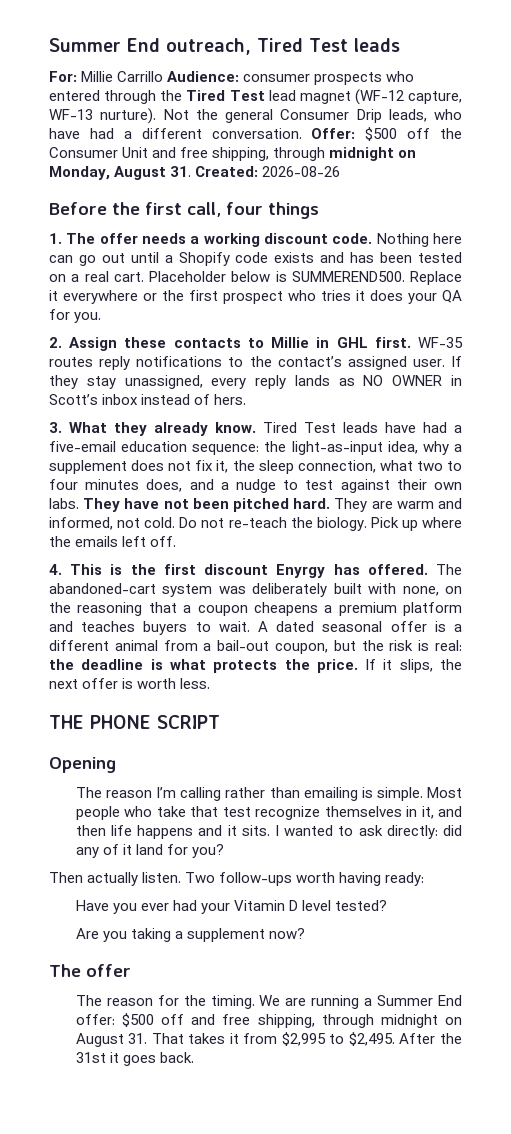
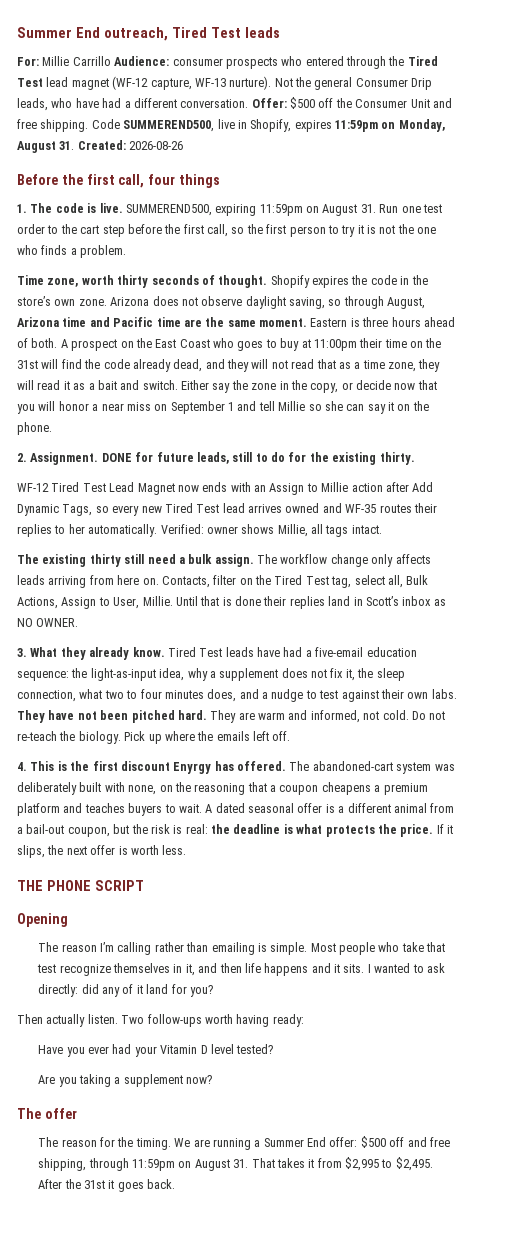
- Offer: $500 off the Consumer Unit and free shipping, through midnight on Monday, August 31. Created: 2026-08-26
+ Offer: $500 off the Consumer Unit and free shipping. Code SUMMEREND500, live in Shopify, expires 11:59pm on Monday, August 31. Created: 2026-08-26
- 1. The offer needs a working discount code. Nothing here can go out until a Shopify code exists and has been tested on a real cart. Placeholder below is SUMMEREND500. Replace it everywhere or the first prospect who tries it does your QA for you.
- 2. Assign these contacts to Millie in GHL first. WF-35 routes reply notifications to the contact’s assigned user. If they stay unassigned, every reply lands as NO OWNER in Scott’s inbox instead of hers.
+ 1. The code is live. SUMMEREND500, expiring 11:59pm on August 31. Run one test order to the cart step before the first call, so the first person to try it is not the one who finds a problem.
+ Time zone, worth thirty seconds of thought. Shopify expires the code in the store’s own zone. Arizona does not observe daylight saving, so through August, Arizona time and Pacific time are the same moment. Eastern is three hours ahead of both. A prospect on the East Coast who goes to buy at 11:00pm their time on the 31st will find the code already dead, and they will not read that as a time zone, they will read it as a bait and switch. Either say the zone in the copy, or decide now that you will honor a near miss on September 1 and tell Millie so she can say it on the phone.
+ 2. Assignment. DONE for future leads, still to do for the existing thirty.
+ WF-12 Tired Test Lead Magnet now ends with an Assign to Millie action after Add Dynamic Tags, so every new Tired Test lead arrives owned and WF-35 routes their replies to her automatically. Verified: owner shows Millie, all tags intact.
+ The existing thirty still need a bulk assign. The workflow change only affects leads arriving from here on. Contacts, filter on the Tired Test tag, select all, Bulk Actions, Assign to User, Millie. Until that is done their replies land in Scott’s inbox as NO OWNER.
- We are running a Summer End offer: $500 off and free shipping, through midnight on August 31. That takes it from $2,995 to $2,495.
+ We are running a Summer End offer: $500 off and free shipping, through 11:59pm on August 31. That takes it from $2,995 to $2,495.

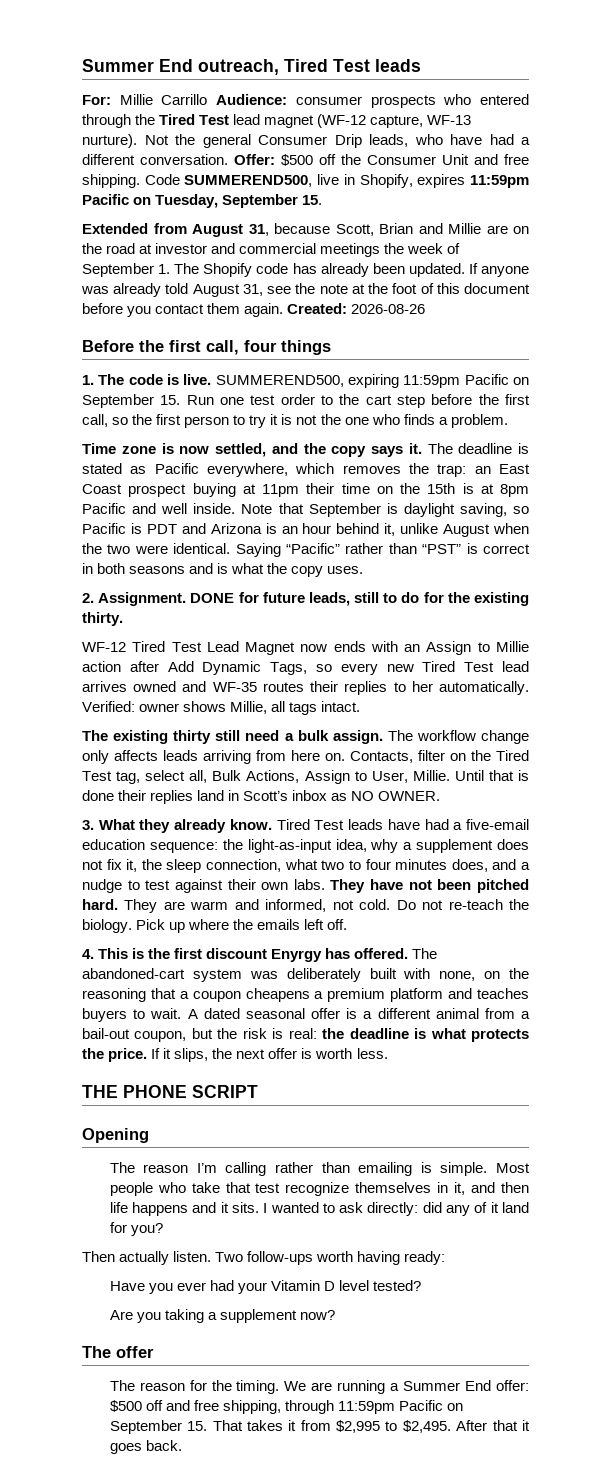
- Code SUMMEREND500, live in Shopify, expires 11:59pm on Monday, August 31. Created: 2026-08-26
+ Code SUMMEREND500, live in Shopify, expires 11:59pm Pacific on Tuesday, September 15.
+ Extended from August 31, because Scott, Brian and Millie are on the road at investor and commercial meetings the week of September 1. The Shopify code has already been updated. If anyone was already told August 31, see the note at the foot of this document before you contact them again. Created: 2026-08-26
- SUMMEREND500, expiring 11:59pm on August 31. Run one test order to the cart step before the first call, so the first person to try it is not the one who finds a problem.
+ SUMMEREND500, expiring 11:59pm Pacific on September 15. Run one test order to the cart step before the first call, so the first person to try it is not the one who finds a problem.
- Time zone, worth thirty seconds of thought. Shopify expires the code in the store’s own zone. Arizona does not observe daylight saving, so through August, Arizona time and Pacific time are the same moment. Eastern is three hours ahead of both. A prospect on the East Coast who goes to buy at 11:00pm their time on the 31st will find the code already dead, and they will not read that as a time zone, they will read it as a bait and switch. Either say the zone in the copy, or decide now that you will honor a near miss on September 1 and tell Millie so she can say it on the phone.
+ Time zone is now settled, and the copy says it. The deadline is stated as Pacific everywhere, which removes the trap: an East Coast prospect buying at 11pm their time on the 15th is at 8pm Pacific and well inside. Note that September is daylight saving, so Pacific is PDT and Arizona is an hour behind it, unlike August when the two were identical. Saying “Pacific” rather than “PST” is correct in both seasons and is what the copy uses.
- We are running a Summer End offer: $500 off and free shipping, through 11:59pm on August 31. That takes it from $2,995 to $2,495.
+ We are running a Summer End offer: $500 off and free shipping, through 11:59pm Pacific on September 15. That takes it from $2,995 to $2,495.
- After the 31st it goes back.
+ After that it goes back.

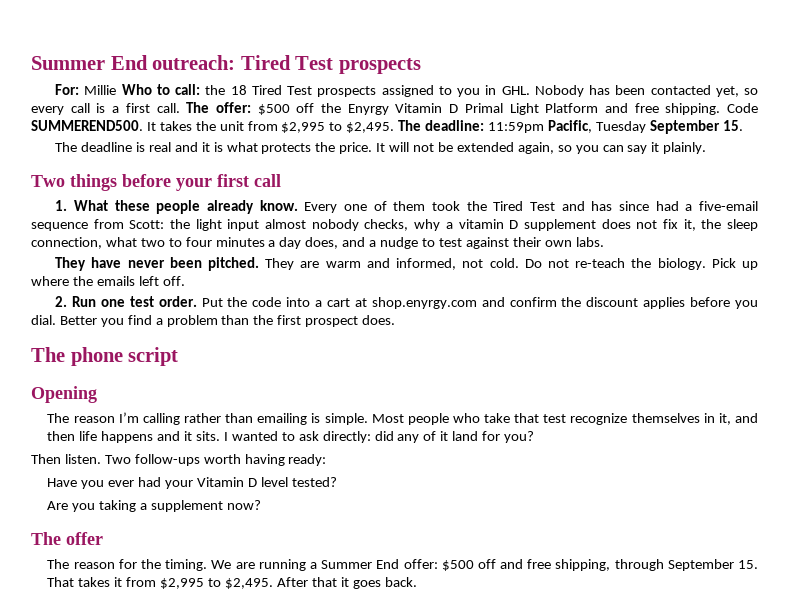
- Summer End outreach, Tired Test leads
+ Summer End outreach: Tired Test prospects
- For: Millie Carrillo Audience: consumer prospects who entered through the Tired Test lead magnet (WF-12 capture, WF-13 nurture). Not the general Consumer Drip leads, who have had a different conversation. Offer: $500 off the Consumer Unit and free shipping. Code SUMMEREND500, live in Shopify, expires 11:59pm Pacific on Tuesday, September 15.
- Extended from August 31, because Scott, Brian and Millie are on the road at investor and commercial meetings the week of September 1. The Shopify code has already been updated. If anyone was already told August 31, see the note at the foot of this document before you contact them again. Created: 2026-08-26
- Before the first call, four things
- 1. The code is live. SUMMEREND500, expiring 11:59pm Pacific on September 15. Run one test order to the cart step before the first call, so the first person to try it is not the one who finds a problem.
- Time zone is now settled, and the copy says it. The deadline is stated as Pacific everywhere, which removes the trap: an East Coast prospect buying at 11pm their time on the 15th is at 8pm Pacific and well inside. Note that September is daylight saving, so Pacific is PDT and Arizona is an hour behind it, unlike August when the two were identical. Saying “Pacific” rather than “PST” is correct in both seasons and is what the copy uses.
- 2. Assignment. DONE for future leads, still to do for the existing thirty.
- WF-12 Tired Test Lead Magnet now ends with an Assign to Millie action after Add Dynamic Tags, so every new Tired Test lead arrives owned and WF-35 routes their replies to her automatically. Verified: owner shows Millie, all tags intact.
- The existing thirty still need a bulk assign. The workflow change only affects leads arriving from here on. Contacts, filter on the Tired Test tag, select all, Bulk Actions, Assign to User, Millie. Until that is done their replies land in Scott’s inbox as NO OWNER.
- 3. What they already know. Tired Test leads have had a five-email education sequence: the light-as-input idea, why a supplement does not fix it, the sleep connection, what two to four minutes does, and a nudge to test against their own labs. They have not been pitched hard.
+ For: Millie Who to call: the 18 Tired Test prospects assigned to you in GHL. Nobody has been contacted yet, so every call is a first call. The offer: $500 off the Enyrgy Vitamin D Primal Light Platform and free shipping. Code SUMMEREND500. It takes the unit from $2,995 to $2,495. The deadline: 11:59pm Pacific, Tuesday September 15.
+ The deadline is real and it is what protects the price. It will not be extended again, so you can say it plainly.
+ Two things before your first call
+ 1. What these people already know. Every one of them took the Tired Test and has since had a five-email sequence from Scott: the light input almost nobody checks, why a vitamin D supplement does not fix it, the sleep connection, what two to four minutes a day does, and a nudge to test against their own labs.
+ They have never been pitched.
- 4. This is the first discount Enyrgy has offered. The abandoned-cart system was deliberately built with none, on the reasoning that a coupon cheapens a premium platform and teaches buyers to wait. A dated seasonal offer is a different animal from a bail-out coupon, but the risk is real: the deadline is what protects the price. If it slips, the next offer is worth less.
- THE PHONE SCRIPT
+ 2. Run one test order. Put the code into a cart at shop.enyrgy.com and confirm the discount applies before you dial. Better you find a problem than the first prospect does.
+ The phone script
- Then actually listen.
+ Then listen.
- We are running a Summer End offer: $500 off and free shipping, through 11:59pm Pacific on September 15. That takes it from $2,995 to $2,495.
+ We are running a Summer End offer: $500 off and free shipping, through September 15. That takes it from $2,995 to $2,495.

